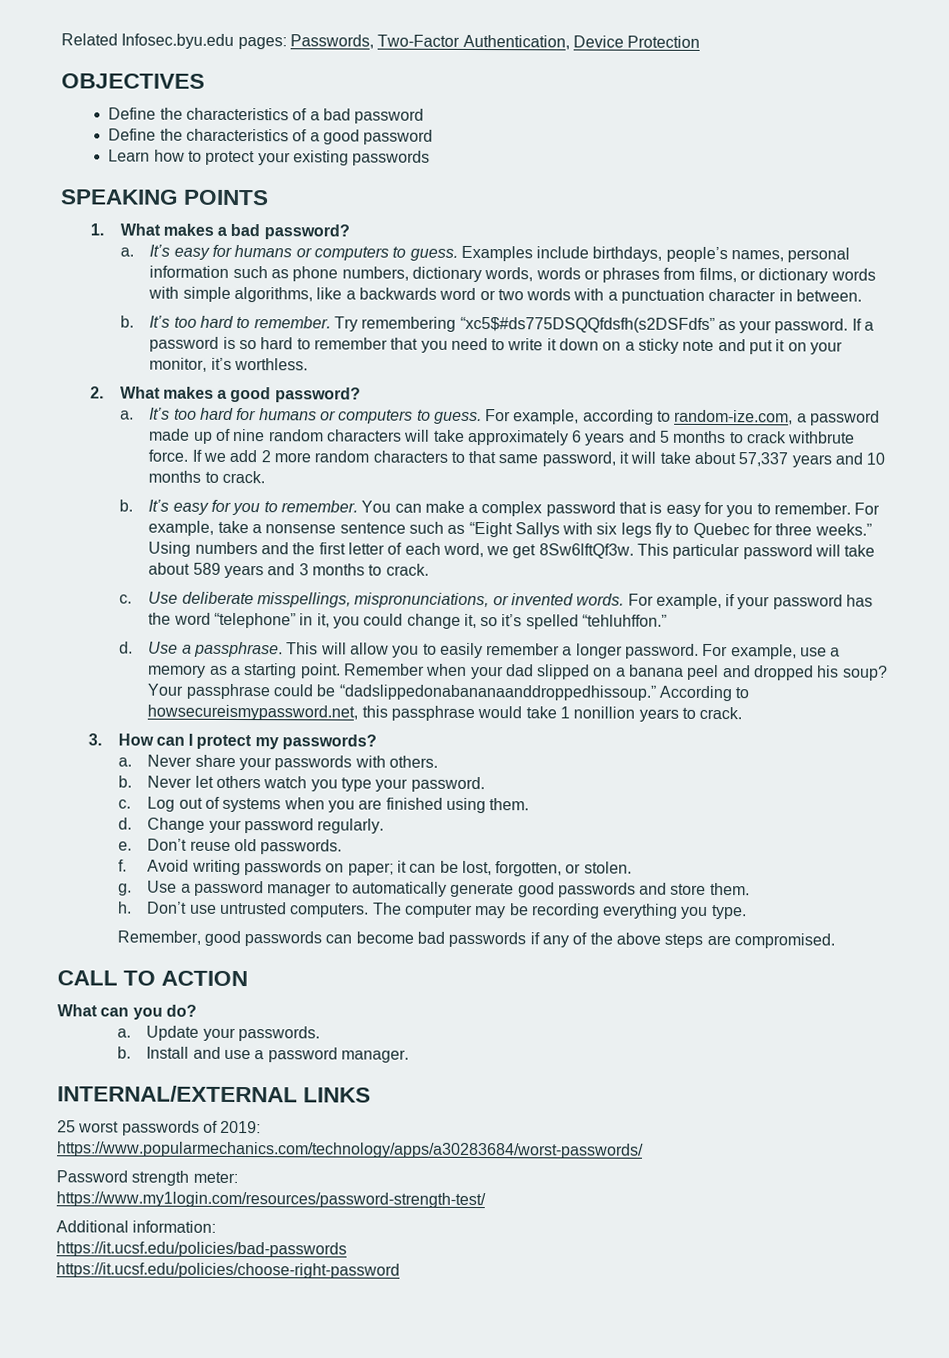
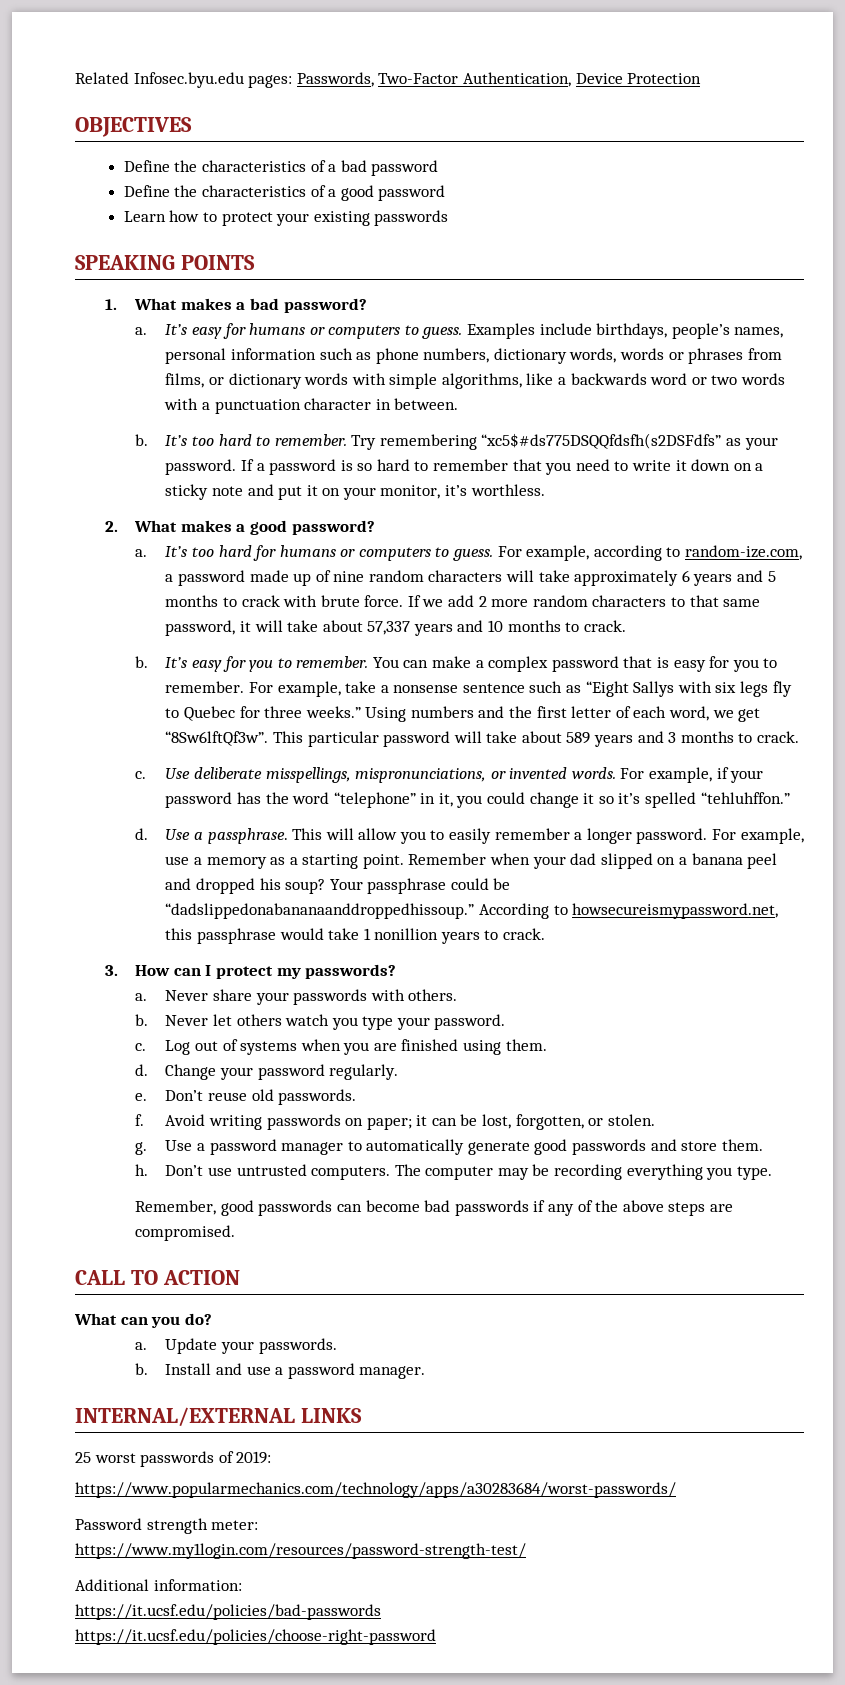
- For example, according to random-ize.com, a password made up of nine random characters will take approximately 6 years and 5 months to crack withbrute force.
+ For example, according to random-ize.com, a password made up of nine random characters will take approximately 6 years and 5 months to crack with brute force.
- Using numbers and the first letter of each word, we get 8Sw6lftQf3w.
+ Using numbers and the first letter of each word, we get “8Sw6lftQf3w”.
- For example, if your password has the word “telephone” in it, you could change it, so it’s spelled “tehluhffon.”
+ For example, if your password has the word “telephone” in it, you could change it so it’s spelled “tehluhffon.”

